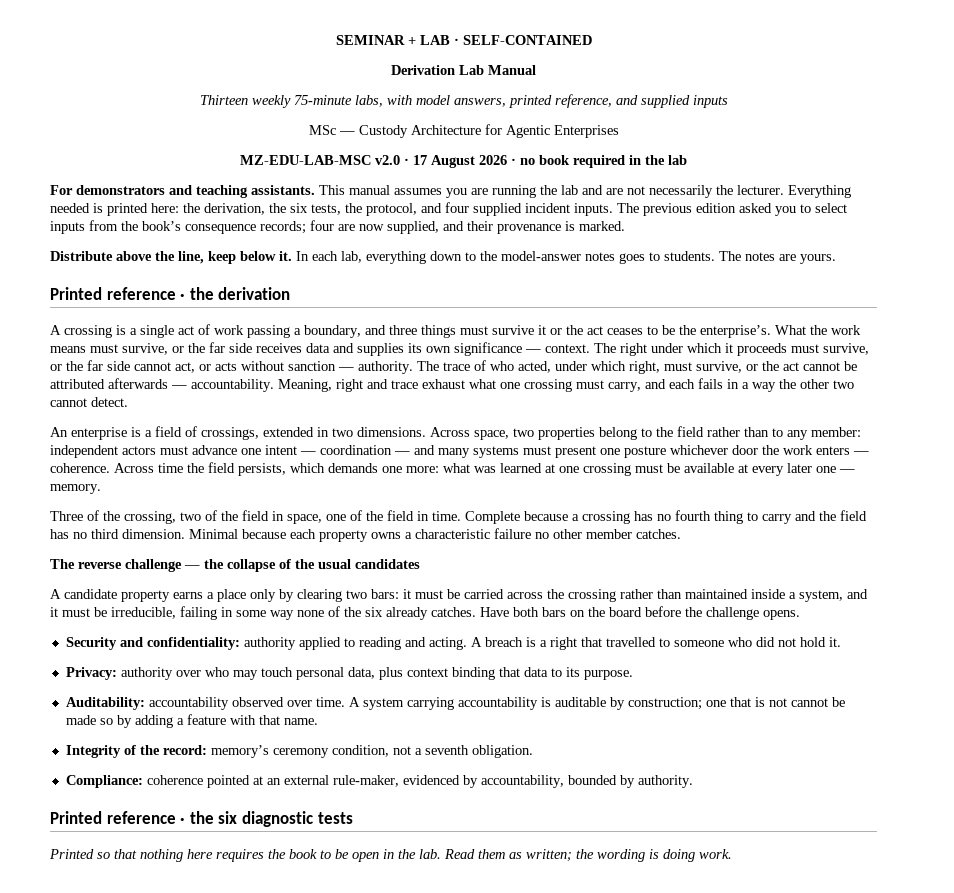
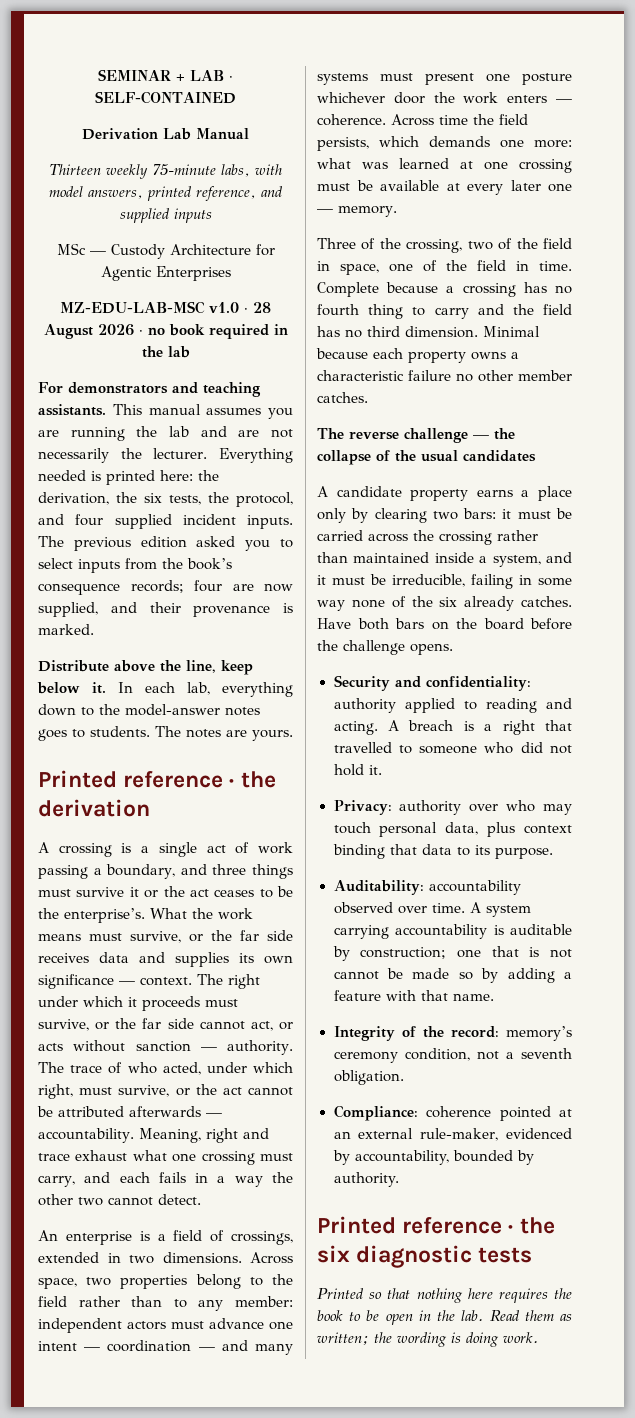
- MZ-EDU-LAB-MSC v2.0 · 17 August 2026 · no book required in the lab
+ MZ-EDU-LAB-MSC v1.0 · 28 August 2026 · no book required in the lab

